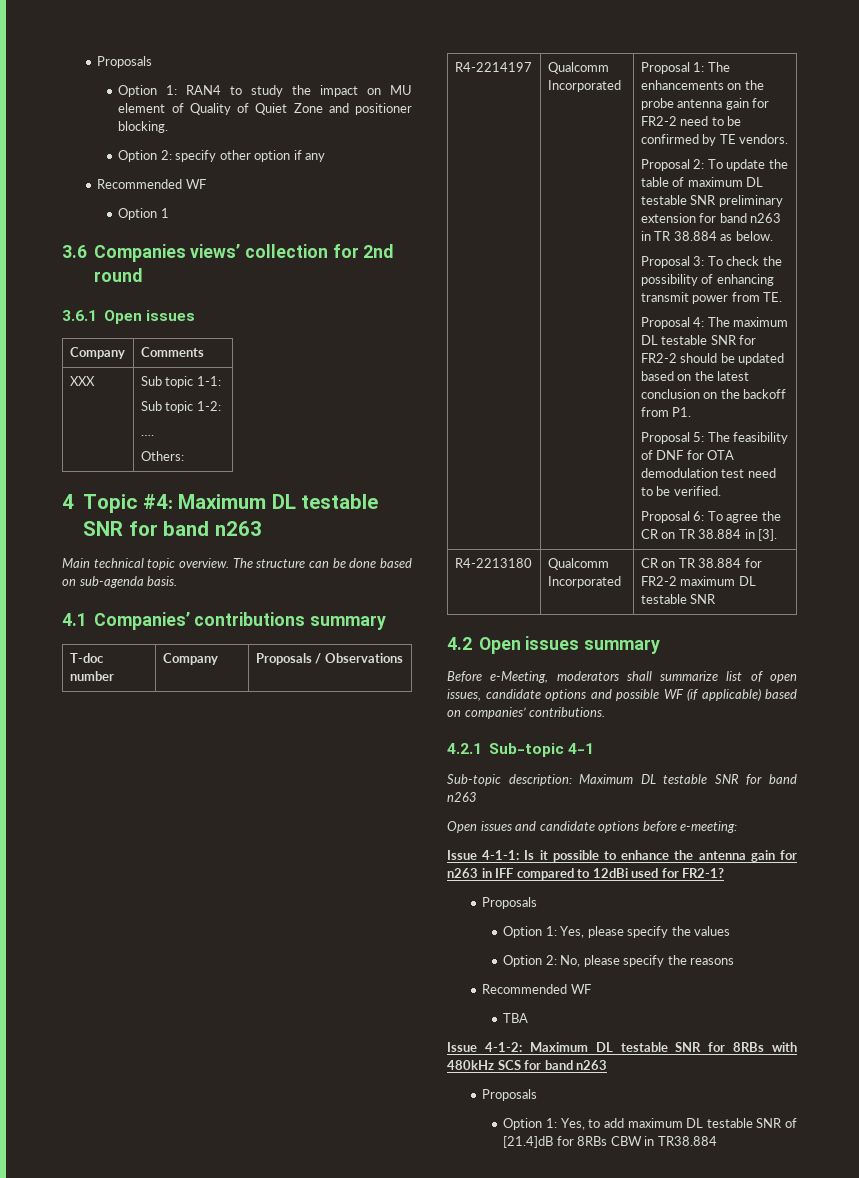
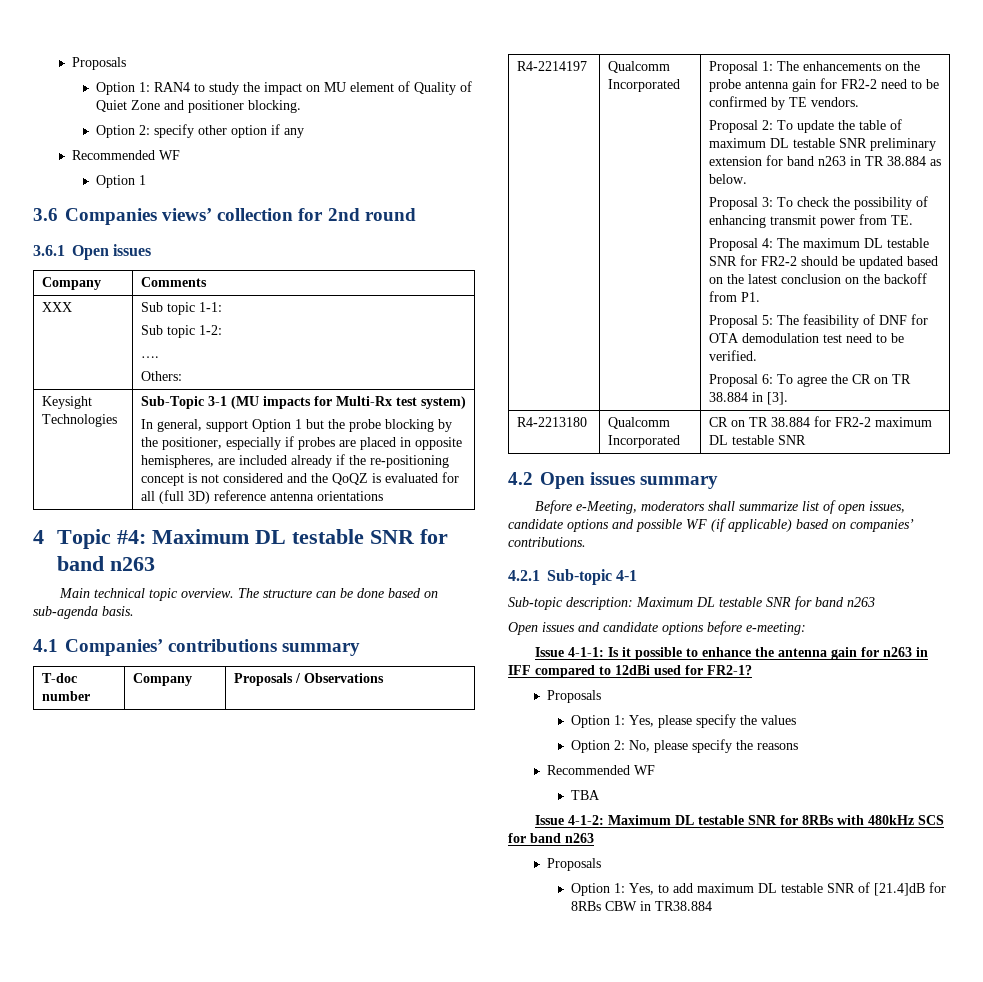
+ Keysight Technologies | Sub-Topic 3-1 (MU impacts for Multi-Rx test system)
+ In general, support Option 1 but the probe blocking by the positioner, especially if probes are placed in opposite hemispheres, are included already if the re-positioning concept is not considered and the QoQZ is evaluated for all (full 3D) reference antenna orientations

